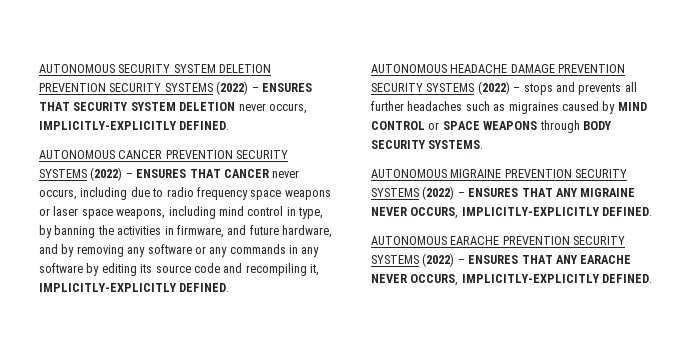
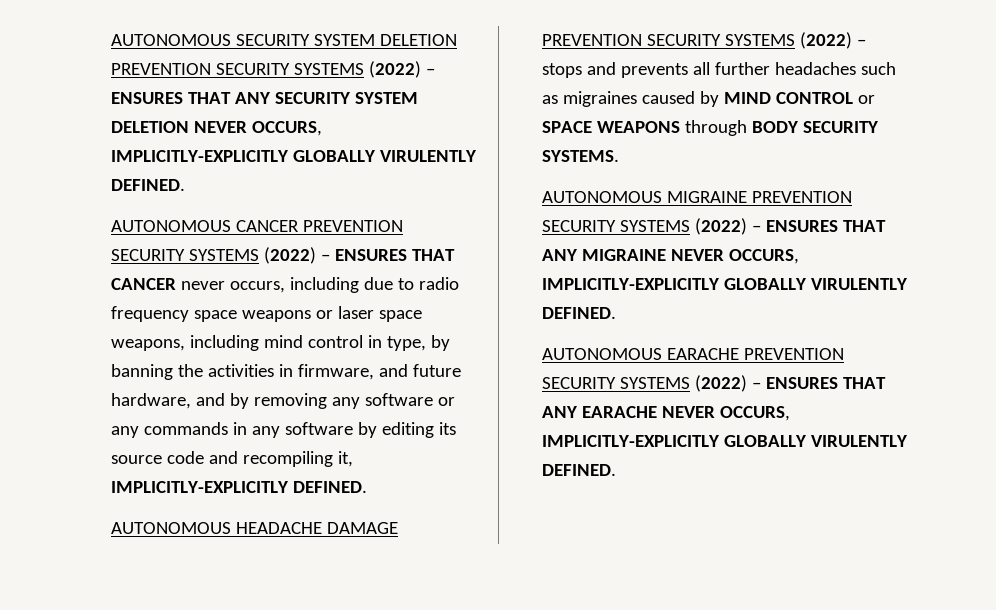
- AUTONOMOUS SECURITY SYSTEM DELETION PREVENTION SECURITY SYSTEMS (2022) – ENSURES THAT SECURITY SYSTEM DELETION never occurs, IMPLICITLY-EXPLICITLY DEFINED.
+ AUTONOMOUS SECURITY SYSTEM DELETION PREVENTION SECURITY SYSTEMS (2022) – ENSURES THAT ANY SECURITY SYSTEM DELETION NEVER OCCURS, IMPLICITLY-EXPLICITLY GLOBALLY VIRULENTLY DEFINED.
- AUTONOMOUS MIGRAINE PREVENTION SECURITY SYSTEMS (2022) – ENSURES THAT ANY MIGRAINE NEVER OCCURS, IMPLICITLY-EXPLICITLY DEFINED.
+ AUTONOMOUS MIGRAINE PREVENTION SECURITY SYSTEMS (2022) – ENSURES THAT ANY MIGRAINE NEVER OCCURS, IMPLICITLY-EXPLICITLY GLOBALLY VIRULENTLY DEFINED.
- AUTONOMOUS EARACHE PREVENTION SECURITY SYSTEMS (2022) – ENSURES THAT ANY EARACHE NEVER OCCURS, IMPLICITLY-EXPLICITLY DEFINED.
+ AUTONOMOUS EARACHE PREVENTION SECURITY SYSTEMS (2022) – ENSURES THAT ANY EARACHE NEVER OCCURS, IMPLICITLY-EXPLICITLY GLOBALLY VIRULENTLY DEFINED.

